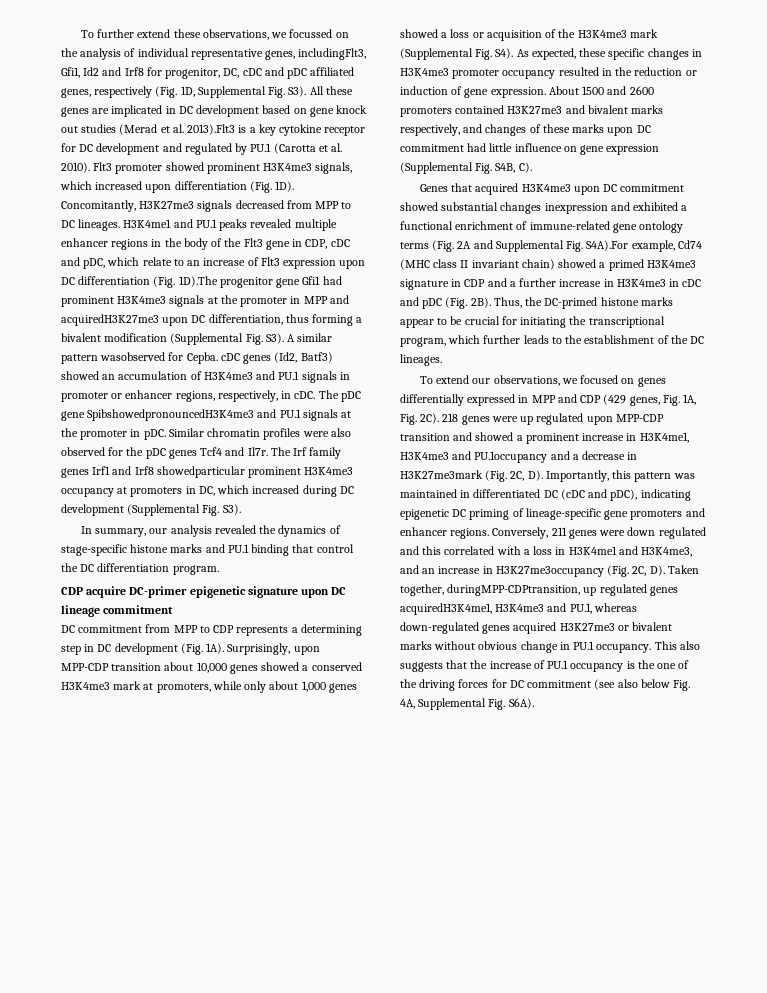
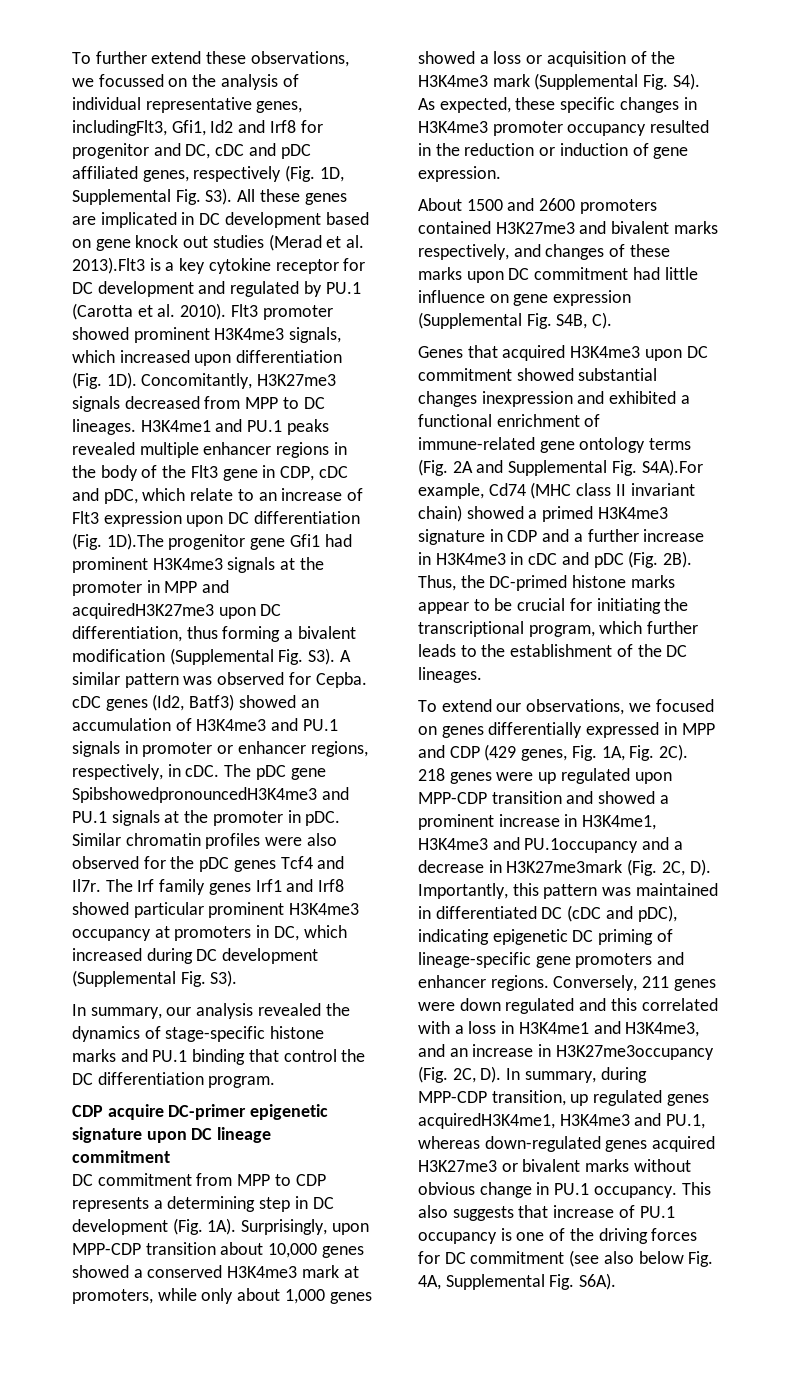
- To further extend these observations, we focussed on the analysis of individual representative genes, includingFlt3, Gfi1, Id2 and Irf8 for progenitor, DC, cDC and pDC affiliated genes, respectively (Fig. 1D, Supplemental Fig. S3). All these genes are implicated in DC development based on gene knock out studies (Merad et al. 2013).Flt3 is a key cytokine receptor for DC development and regulated by PU.1 (Carotta et al. 2010).
+ To further extend these observations, we focussed on the analysis of individual representative genes, includingFlt3, Gfi1, Id2 and Irf8 for progenitor and DC, cDC and pDC affiliated genes, respectively (Fig. 1D, Supplemental Fig. S3). All these genes are implicated in DC development based on gene knock out studies (Merad et al. 2013).Flt3 is a key cytokine receptor for DC development and regulated by PU.1 (Carotta et al. 2010).
- H3K4me1 and PU.1 peaks revealed multiple enhancer regions in the body of the Flt3 gene in CDP, cDC and pDC, which relate to an increase of Flt3 expression upon DC differentiation (Fig. 1D).The progenitor gene Gfi1 had prominent H3K4me3 signals at the promoter in MPP and acquiredH3K27me3 upon DC differentiation, thus forming a bivalent modification (Supplemental Fig. S3). A similar pattern wasobserved for Cepba. cDC genes (Id2, Batf3) showed an accumulation of H3K4me3 and PU.1 signals in promoter or enhancer regions, respectively, in cDC.
+ H3K4me1 and PU.1 peaks revealed multiple enhancer regions in the body of the Flt3 gene in CDP, cDC and pDC, which relate to an increase of Flt3 expression upon DC differentiation (Fig. 1D).The progenitor gene Gfi1 had prominent H3K4me3 signals at the promoter in MPP and acquiredH3K27me3 upon DC differentiation, thus forming a bivalent modification (Supplemental Fig. S3). A similar pattern was observed for Cepba. cDC genes (Id2, Batf3) showed an accumulation of H3K4me3 and PU.1 signals in promoter or enhancer regions, respectively, in cDC.
- The Irf family genes Irf1 and Irf8 showedparticular prominent H3K4me3 occupancy at promoters in DC, which increased during DC development (Supplemental Fig. S3).
+ The Irf family genes Irf1 and Irf8 showed particular prominent H3K4me3 occupancy at promoters in DC, which increased during DC development (Supplemental Fig. S3).
- Surprisingly, upon MPP-CDP transition about 10,000 genes showed a conserved H3K4me3 mark at promoters, while only about 1,000 genes showed a loss or acquisition of the H3K4me3 mark (Supplemental Fig. S4). As expected, these specific changes in H3K4me3 promoter occupancy resulted in the reduction or induction of gene expression. About 1500 and 2600 promoters contained H3K27me3 and bivalent marks respectively, and changes of these marks upon DC commitment had little influence on gene expression (Supplemental Fig. S4B, C).
+ Surprisingly, upon MPP-CDP transition about 10,000 genes showed a conserved H3K4me3 mark at promoters, while only about 1,000 genes showed a loss or acquisition of the H3K4me3 mark (Supplemental Fig. S4). As expected, these specific changes in H3K4me3 promoter occupancy resulted in the reduction or induction of gene expression.
+ About 1500 and 2600 promoters contained H3K27me3 and bivalent marks respectively, and changes of these marks upon DC commitment had little influence on gene expression (Supplemental Fig. S4B, C).
- Conversely, 211 genes were down regulated and this correlated with a loss in H3K4me1 and H3K4me3, and an increase in H3K27me3occupancy (Fig. 2C, D). Taken together, duringMPP-CDPtransition, up regulated genes acquiredH3K4me1, H3K4me3 and PU.1, whereas down-regulated genes acquired H3K27me3 or bivalent marks without obvious change in PU.1 occupancy.
+ Conversely, 211 genes were down regulated and this correlated with a loss in H3K4me1 and H3K4me3, and an increase in H3K27me3occupancy (Fig. 2C, D). In summary, during MPP-CDP transition, up regulated genes acquiredH3K4me1, H3K4me3 and PU.1, whereas down-regulated genes acquired H3K27me3 or bivalent marks without obvious change in PU.1 occupancy.
- This also suggests that the increase of PU.1 occupancy is the one of the driving forces for DC commitment (see also below Fig. 4A, Supplemental Fig. S6A).
+ This also suggests that increase of PU.1 occupancy is one of the driving forces for DC commitment (see also below Fig. 4A, Supplemental Fig. S6A).

